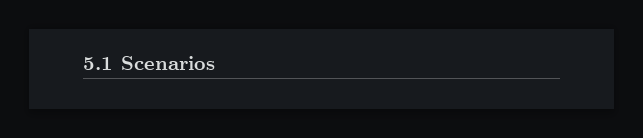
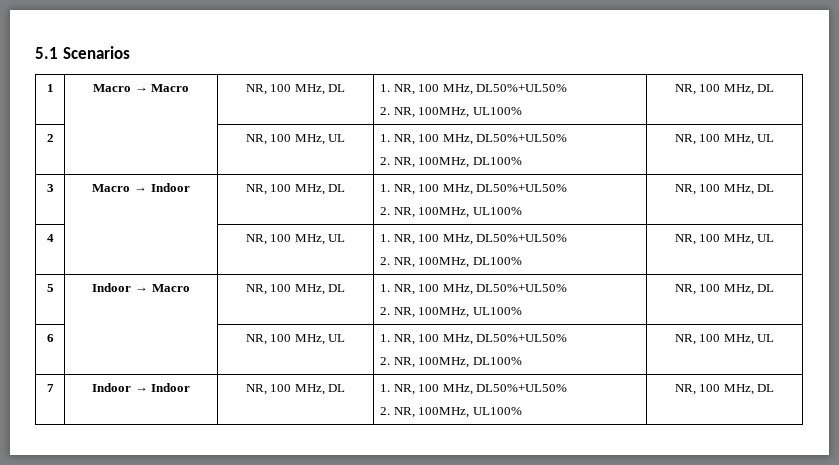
+ 1 | Macro → Macro | NR, 100 MHz, DL | 1. NR, 100 MHz, DL50%+UL50%
+ 2. NR, 100MHz, UL100% | NR, 100 MHz, DL
+ 2 | | NR, 100 MHz, UL | 1. NR, 100 MHz, DL50%+UL50%
+ 2. NR, 100MHz, DL100% | NR, 100 MHz, UL
+ 3 | Macro → Indoor | NR, 100 MHz, DL | 1. NR, 100 MHz, DL50%+UL50%
+ 2. NR, 100MHz, UL100% | NR, 100 MHz, DL
+ 4 | | NR, 100 MHz, UL | 1. NR, 100 MHz, DL50%+UL50%
+ 2. NR, 100MHz, DL100% | NR, 100 MHz, UL
+ 5 | Indoor → Macro | NR, 100 MHz, DL | 1. NR, 100 MHz, DL50%+UL50%
+ 2. NR, 100MHz, UL100% | NR, 100 MHz, DL
+ 6 | | NR, 100 MHz, UL | 1. NR, 100 MHz, DL50%+UL50%
+ 2. NR, 100MHz, DL100% | NR, 100 MHz, UL
+ 7 | Indoor → Indoor | NR, 100 MHz, DL | 1. NR, 100 MHz, DL50%+UL50%
+ 2. NR, 100MHz, UL100% | NR, 100 MHz, DL

